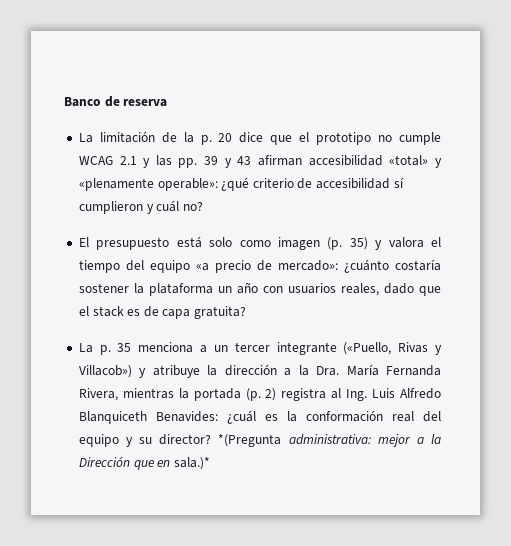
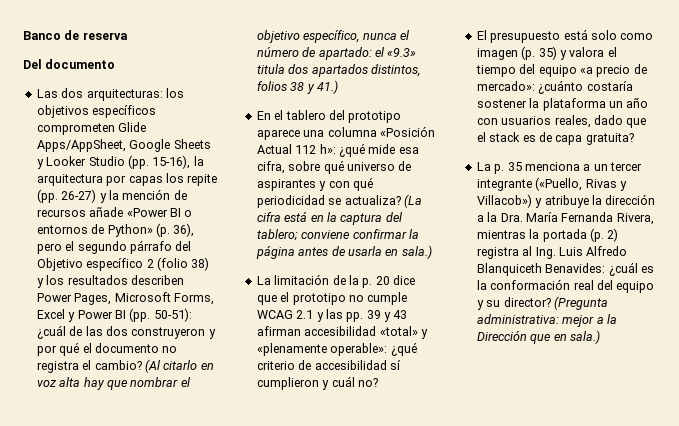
+ Del documento
+ Las dos arquitecturas: los objetivos específicos comprometen Glide Apps/AppSheet, Google Sheets y Looker Studio (pp. 15-16), la arquitectura por capas los repite (pp. 26-27) y la mención de recursos añade «Power BI o entornos de Python» (p. 36), pero el segundo párrafo del Objetivo específico 2 (folio 38) y los resultados describen Power Pages, Microsoft Forms, Excel y Power BI (pp. 50-51): ¿cuál de las dos construyeron y por qué el documento no registra el cambio? (Al citarlo en voz alta hay que nombrar el objetivo específico, nunca el número de apartado: el «9.3» titula dos apartados distintos, folios 38 y 41.)
+ En el tablero del prototipo aparece una columna «Posición Actual 112 h»: ¿qué mide esa cifra, sobre qué universo de aspirantes y con qué periodicidad se actualiza? (La cifra está en la captura del tablero; conviene confirmar la página antes de usarla en sala.)
- *(Pregunta administrativa: mejor a la Dirección que en sala.)*
+ (Pregunta administrativa: mejor a la Dirección que en sala.)

